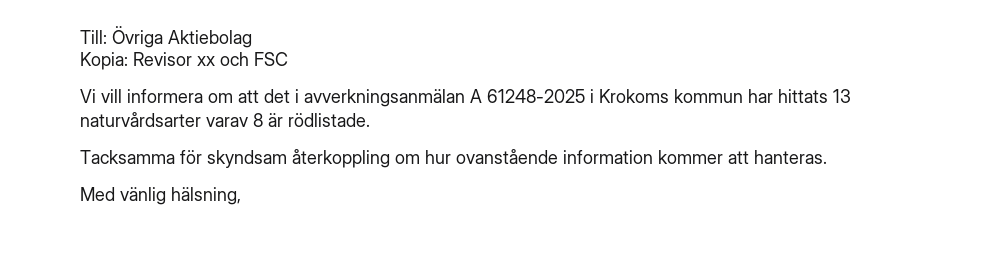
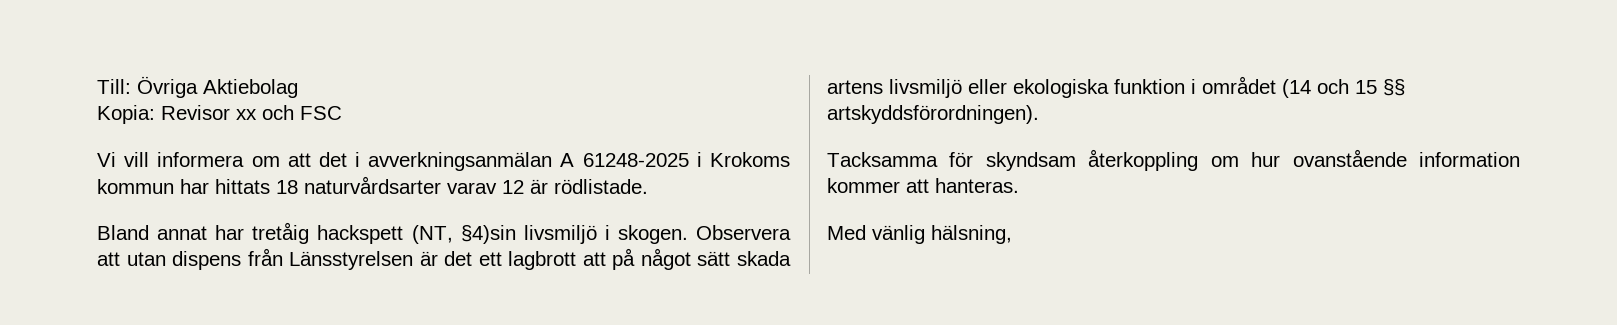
- Vi vill informera om att det i avverkningsanmälan A 61248-2025 i Krokoms kommun har hittats 13 naturvårdsarter varav 8 är rödlistade.
+ Vi vill informera om att det i avverkningsanmälan A 61248-2025 i Krokoms kommun har hittats 18 naturvårdsarter varav 12 är rödlistade.
+ Bland annat har tretåig hackspett (NT, §4)sin livsmiljö i skogen. Observera att utan dispens från Länsstyrelsen är det ett lagbrott att på något sätt skada artens livsmiljö eller ekologiska funktion i området (14 och 15 §§ artskyddsförordningen).

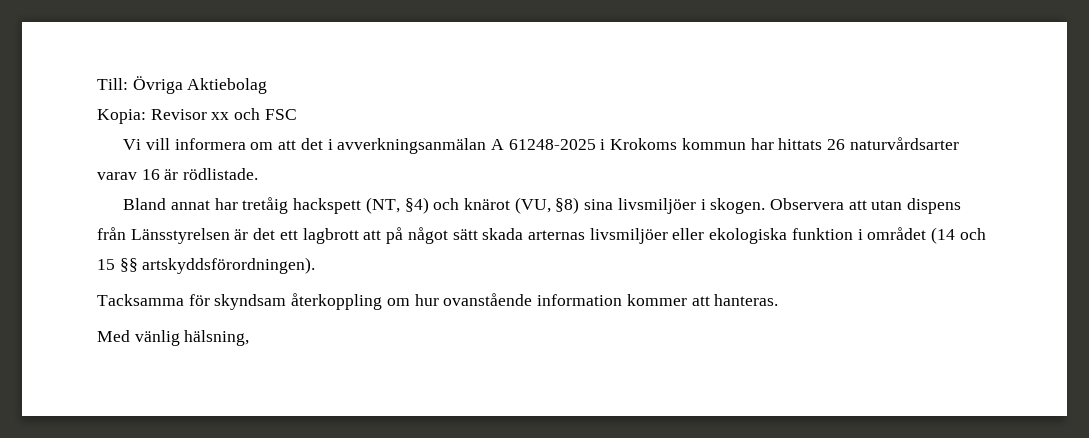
- Vi vill informera om att det i avverkningsanmälan A 61248-2025 i Krokoms kommun har hittats 18 naturvårdsarter varav 12 är rödlistade.
+ Vi vill informera om att det i avverkningsanmälan A 61248-2025 i Krokoms kommun har hittats 26 naturvårdsarter varav 16 är rödlistade.
- Bland annat har tretåig hackspett (NT, §4)sin livsmiljö i skogen.
+ Bland annat har tretåig hackspett (NT, §4) och knärot (VU, §8) sina livsmiljöer i skogen.
- Observera att utan dispens från Länsstyrelsen är det ett lagbrott att på något sätt skada artens livsmiljö eller ekologiska funktion i området (14 och 15 §§ artskyddsförordningen).
+ Observera att utan dispens från Länsstyrelsen är det ett lagbrott att på något sätt skada arternas livsmiljöer eller ekologiska funktion i området (14 och 15 §§ artskyddsförordningen).

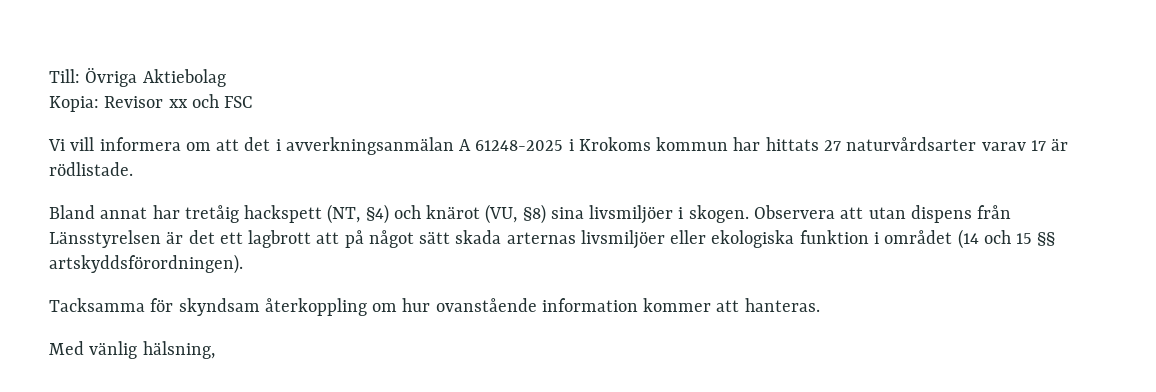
- Vi vill informera om att det i avverkningsanmälan A 61248-2025 i Krokoms kommun har hittats 26 naturvårdsarter varav 16 är rödlistade.
+ Vi vill informera om att det i avverkningsanmälan A 61248-2025 i Krokoms kommun har hittats 27 naturvårdsarter varav 17 är rödlistade.

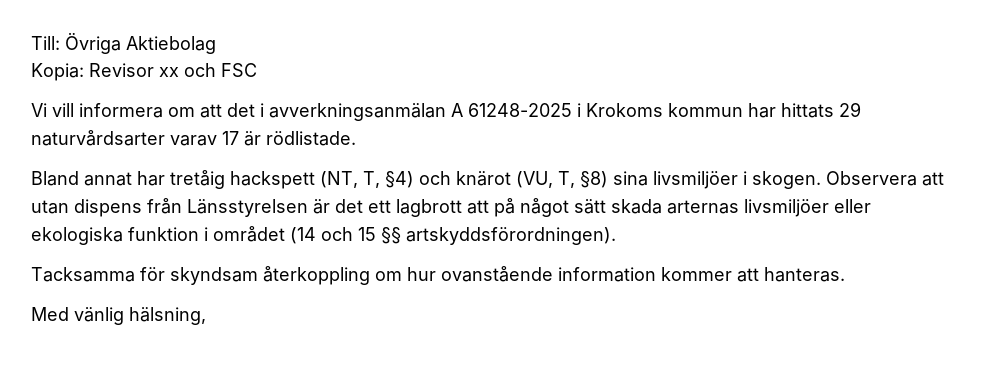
- Vi vill informera om att det i avverkningsanmälan A 61248-2025 i Krokoms kommun har hittats 27 naturvårdsarter varav 17 är rödlistade.
+ Vi vill informera om att det i avverkningsanmälan A 61248-2025 i Krokoms kommun har hittats 29 naturvårdsarter varav 17 är rödlistade.
- Bland annat har tretåig hackspett (NT, §4) och knärot (VU, §8) sina livsmiljöer i skogen.
+ Bland annat har tretåig hackspett (NT, T, §4) och knärot (VU, T, §8) sina livsmiljöer i skogen.

